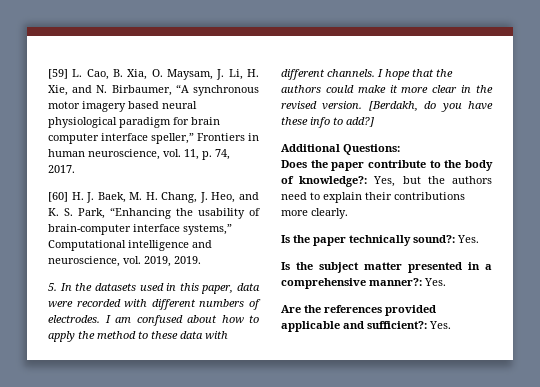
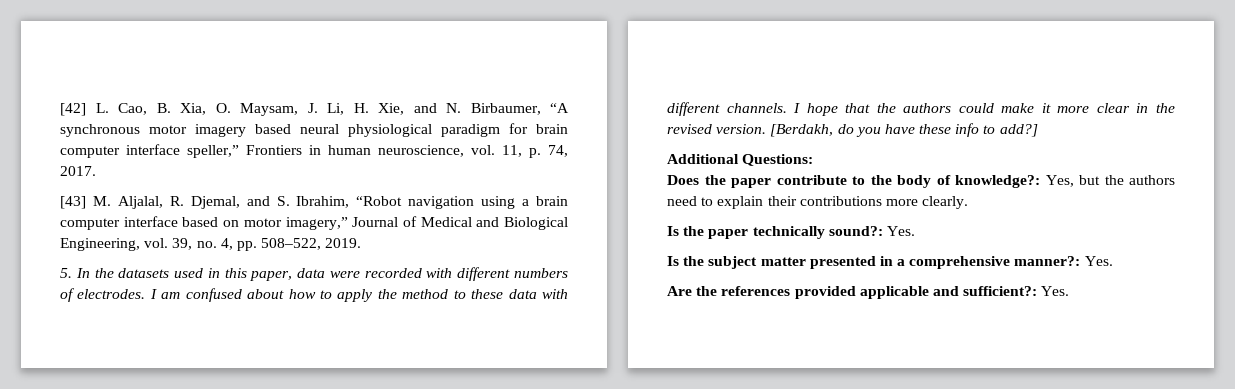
- [59] L. Cao, B. Xia, O. Maysam, J. Li, H. Xie, and N. Birbaumer, “A synchronous motor imagery based neural physiological paradigm for brain computer interface speller,” Frontiers in human neuroscience, vol. 11, p. 74, 2017.
+ [42] L. Cao, B. Xia, O. Maysam, J. Li, H. Xie, and N. Birbaumer, “A synchronous motor imagery based neural physiological paradigm for brain computer interface speller,” Frontiers in human neuroscience, vol. 11, p. 74, 2017.
- [60] H. J. Baek, M. H. Chang, J. Heo, and K. S. Park, “Enhancing the usability of brain-computer interface systems,” Computational intelligence and neuroscience, vol. 2019, 2019.
+ [43] M. Aljalal, R. Djemal, and S. Ibrahim, “Robot navigation using a brain computer interface based on motor imagery,” Journal of Medical and Biological Engineering, vol. 39, no. 4, pp. 508–522, 2019.

